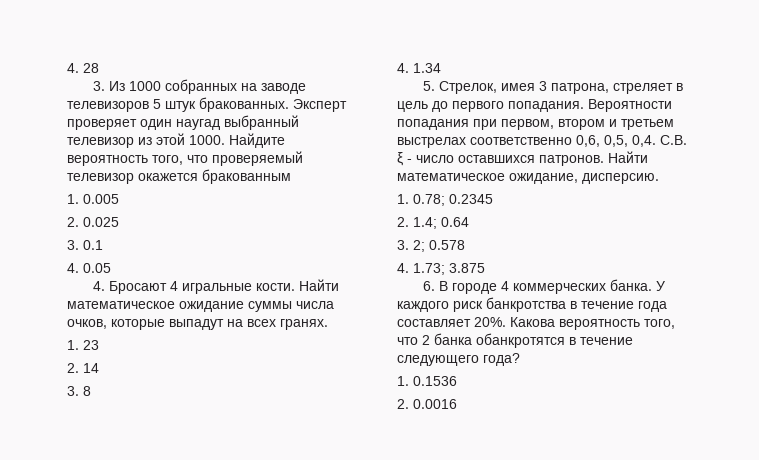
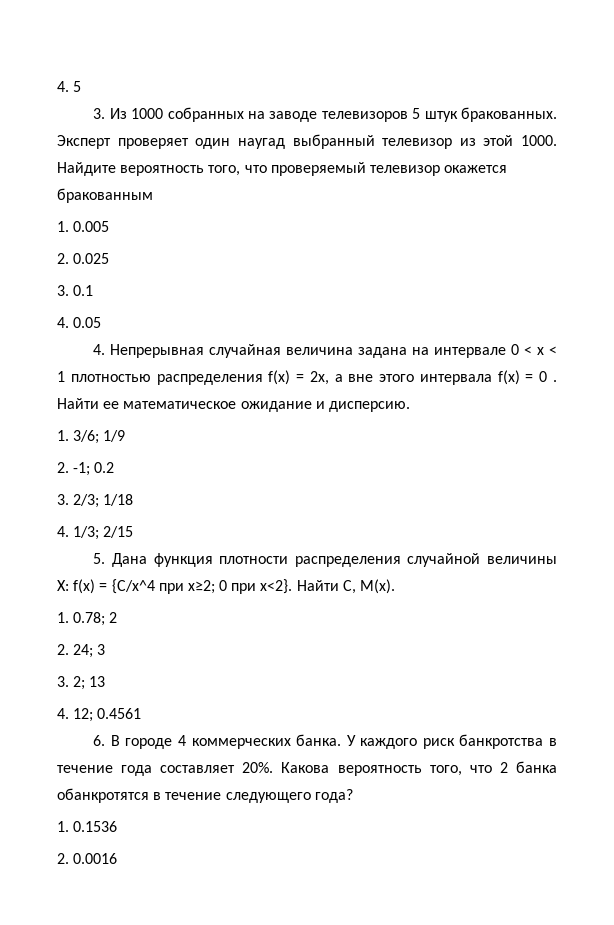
- 4. 28
+ 4. 5
- 4. Бросают 4 игральные кости. Найти математическое ожидание суммы числа очков, которые выпадут на всех гранях.
- 1. 23
- 2. 14
- 3. 8
- 4. 1.34
- 5. Стрелок, имея 3 патрона, стреляет в цель до первого попадания. Вероятности попадания при первом, втором и третьем выстрелах соответственно 0,6, 0,5, 0,4. С.В. ξ - число оставшихся патронов. Найти математическое ожидание, дисперсию.
+ 4. Непрерывная случайная величина задана на интервале 0 < x < 1 плотностью распределения f(x) = 2x, а вне этого интервала f(x) = 0 . Найти ее математическое ожидание и дисперсию.
- 1. 0.78; 0.2345
- 2. 1.4; 0.64
+ 1. 3/6; 1/9
+ 2. -1; 0.2
+ 3. 2/3; 1/18
+ 4. 1/3; 2/15
+ 5. Дана функция плотности распределения случайной величины X: f(x) = {C/x^4 при x≥2; 0 при x<2}. Найти С, M(x).
+ 1. 0.78; 2
+ 2. 24; 3
- 3. 2; 0.578
- 4. 1.73; 3.875
+ 3. 2; 13
+ 4. 12; 0.4561

